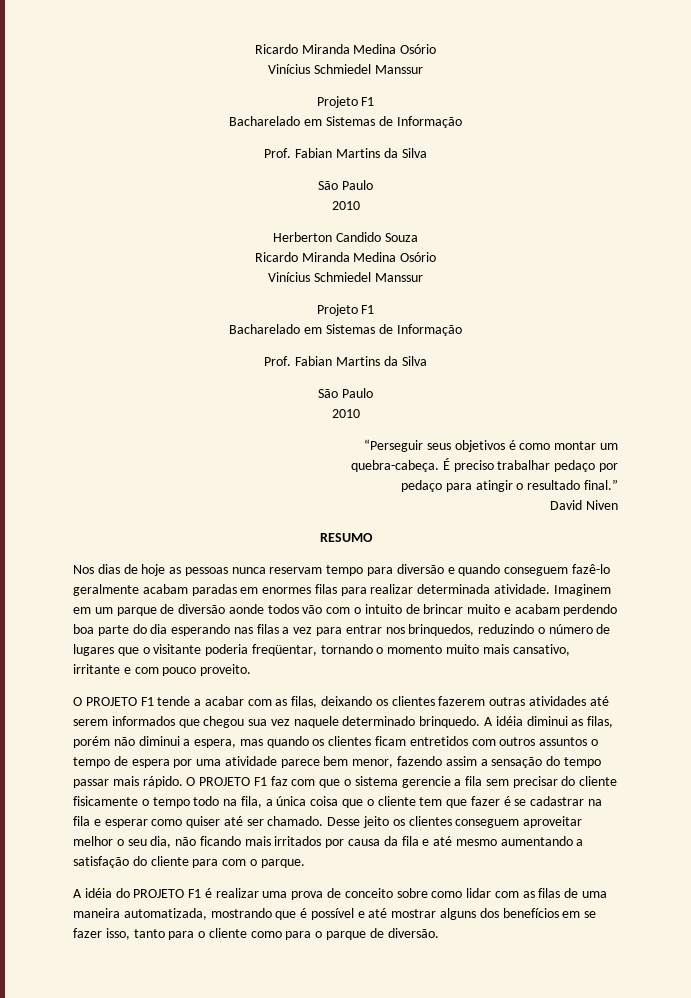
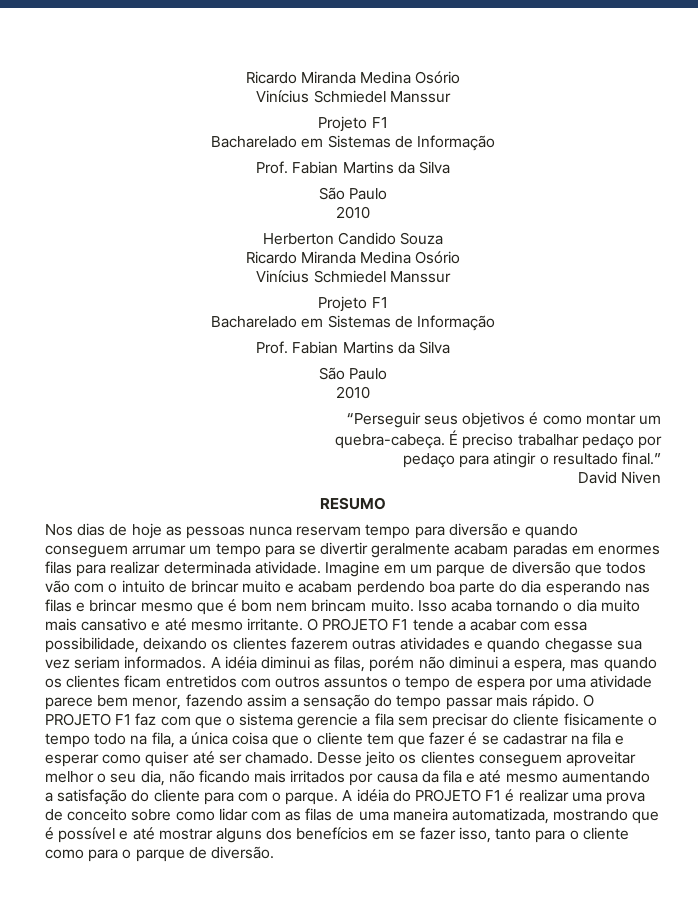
- Nos dias de hoje as pessoas nunca reservam tempo para diversão e quando conseguem fazê-lo geralmente acabam paradas em enormes filas para realizar determinada atividade.
+ Nos dias de hoje as pessoas nunca reservam tempo para diversão e quando conseguem arrumar um tempo para se divertir geralmente acabam paradas em enormes filas para realizar determinada atividade.
- Imaginem em um parque de diversão aonde todos vão com o intuito de brincar muito e acabam perdendo boa parte do dia esperando nas filas a vez para entrar nos brinquedos, reduzindo o número de lugares que o visitante poderia freqüentar, tornando o momento muito mais cansativo, irritante e com pouco proveito.
- O PROJETO F1 tende a acabar com as filas, deixando os clientes fazerem outras atividades até serem informados que chegou sua vez naquele determinado brinquedo.
+ Imagine em um parque de diversão que todos vão com o intuito de brincar muito e acabam perdendo boa parte do dia esperando nas filas e brincar mesmo que é bom nem brincam muito. Isso acaba tornando o dia muito mais cansativo e até mesmo irritante. O PROJETO F1 tende a acabar com essa possibilidade, deixando os clientes fazerem outras atividades e quando chegasse sua vez seriam informados.
- Desse jeito os clientes conseguem aproveitar melhor o seu dia, não ficando mais irritados por causa da fila e até mesmo aumentando a satisfação do cliente para com o parque.
- A idéia do PROJETO F1 é realizar uma prova de conceito sobre como lidar com as filas de uma maneira automatizada, mostrando que é possível e até mostrar alguns dos benefícios em se fazer isso, tanto para o cliente como para o parque de diversão.
+ Desse jeito os clientes conseguem aproveitar melhor o seu dia, não ficando mais irritados por causa da fila e até mesmo aumentando a satisfação do cliente para com o parque. A idéia do PROJETO F1 é realizar uma prova de conceito sobre como lidar com as filas de uma maneira automatizada, mostrando que é possível e até mostrar alguns dos benefícios em se fazer isso, tanto para o cliente como para o parque de diversão.

